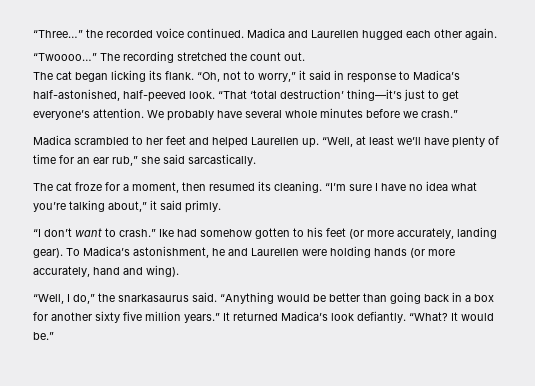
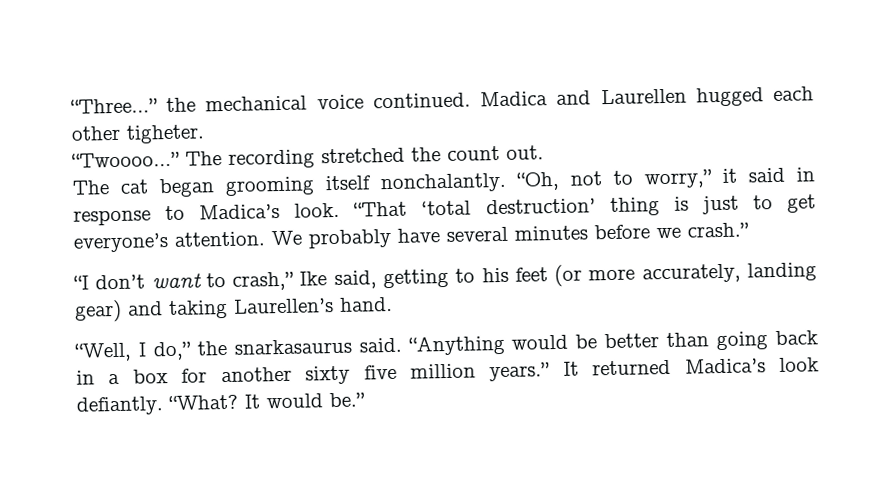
- “Three…” the recorded voice continued.
+ “Three…” the mechanical voice continued.
- Madica and Laurellen hugged each other again.
+ Madica and Laurellen hugged each other tigheter.
- The cat began licking its flank.
+ The cat began grooming itself nonchalantly.
- “Oh, not to worry,” it said in response to Madica’s half-astonished, half-peeved look.
+ “Oh, not to worry,” it said in response to Madica’s look.
- “That ‘total destruction’ thing—it’s just to get everyone’s attention.
+ “That ‘total destruction’ thing is just to get everyone’s attention.
- We probably have several whole minutes before we crash.”
+ We probably have several minutes before we crash.”
- Madica scrambled to her feet and helped Laurellen up. “Well, at least we’ll have plenty of time for an ear rub,” she said sarcastically.
- The cat froze for a moment, then resumed its cleaning. “I’m sure I have no idea what you’re talking about,” it said primly.
- “I don’t want to crash.” Ike had somehow gotten to his feet (or more accurately, landing gear). To Madica’s astonishment, he and Laurellen were holding hands (or more accurately, hand and wing).
+ “I don’t want to crash,” Ike said, getting to his feet (or more accurately, landing gear) and taking Laurellen’s hand.

